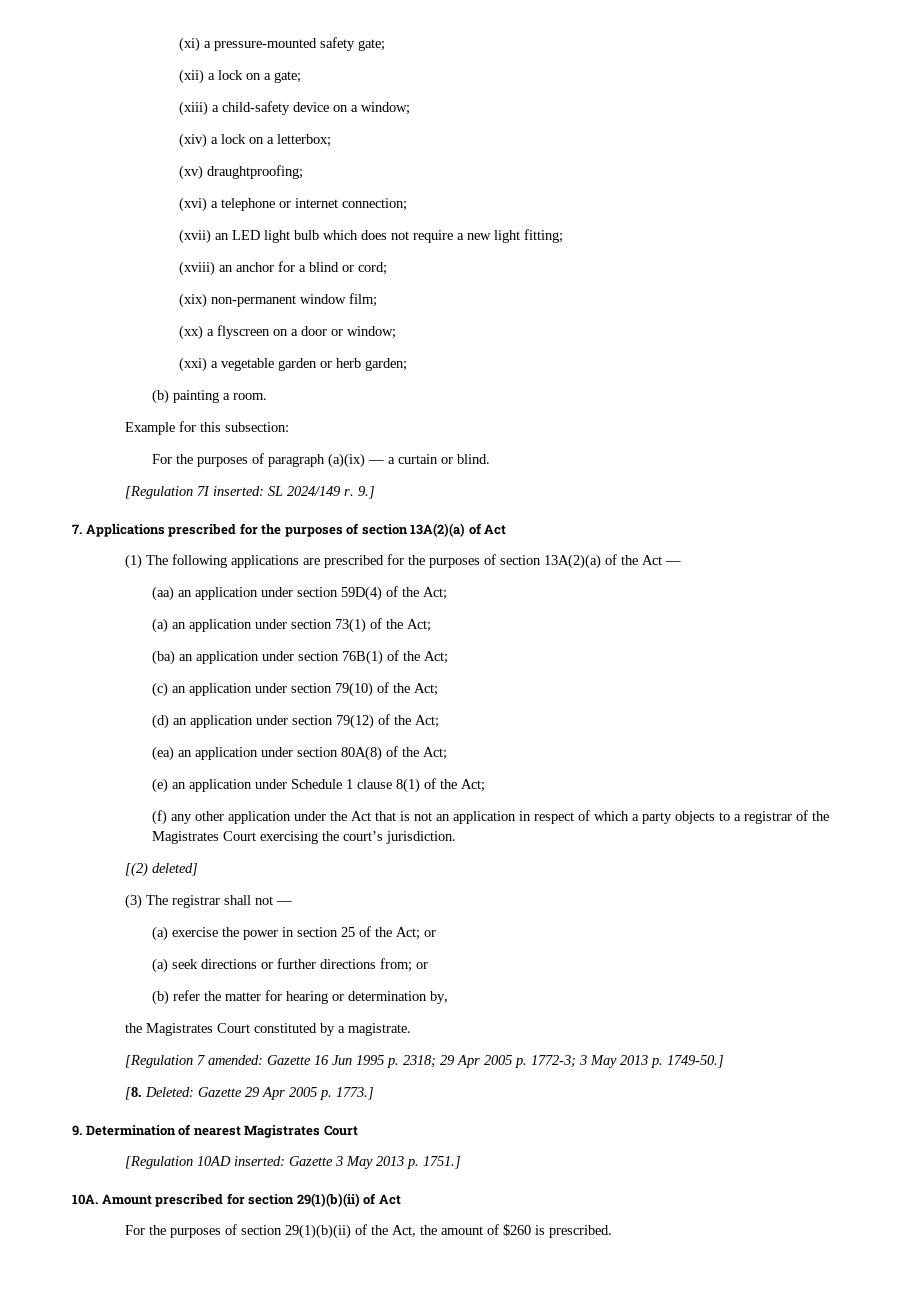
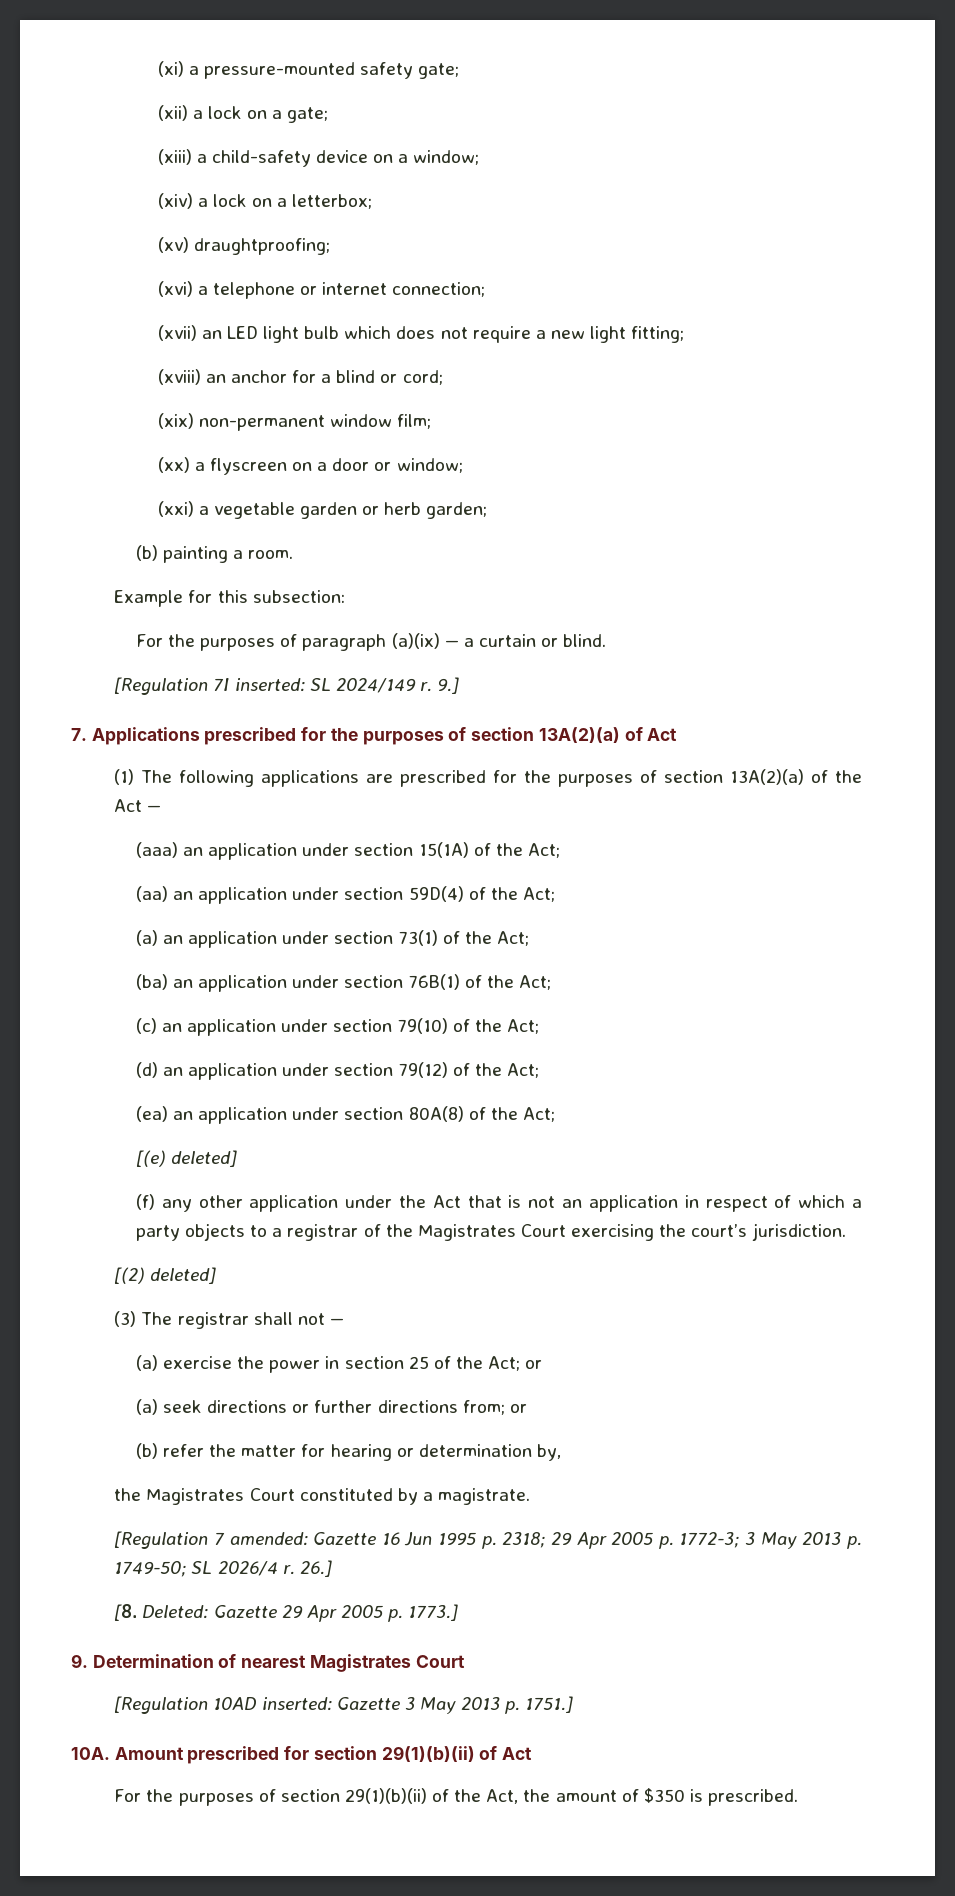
+ (aaa) an application under section 15(1A) of the Act;
- (e) an application under Schedule 1 clause 8(1) of the Act;
+ [(e) deleted]
- [Regulation 7 amended: Gazette 16 Jun 1995 p. 2318; 29 Apr 2005 p. 1772-3; 3 May 2013 p. 1749-50.]
+ [Regulation 7 amended: Gazette 16 Jun 1995 p. 2318; 29 Apr 2005 p. 1772-3; 3 May 2013 p. 1749-50; SL 2026/4 r. 26.]
- For the purposes of section 29(1)(b)(ii) of the Act, the amount of $260 is prescribed.
+ For the purposes of section 29(1)(b)(ii) of the Act, the amount of $350 is prescribed.

